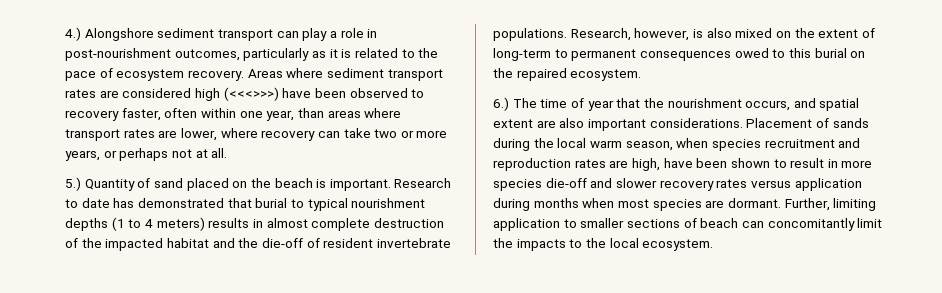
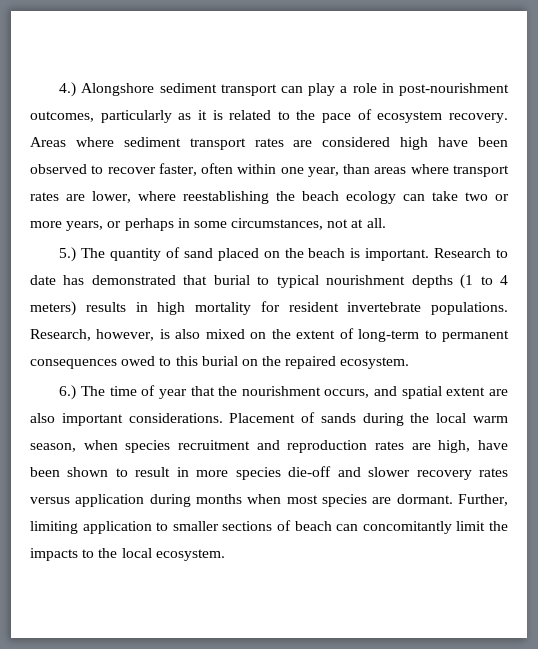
- Areas where sediment transport rates are considered high (<<<>>>) have been observed to recovery faster, often within one year, than areas where transport rates are lower, where recovery can take two or more years, or perhaps not at all.
+ Areas where sediment transport rates are considered high have been observed to recover faster, often within one year, than areas where transport rates are lower, where reestablishing the beach ecology can take two or more years, or perhaps in some circumstances, not at all.
- 5.) Quantity of sand placed on the beach is important.
+ 5.) The quantity of sand placed on the beach is important.
- Research to date has demonstrated that burial to typical nourishment depths (1 to 4 meters) results in almost complete destruction of the impacted habitat and the die-off of resident invertebrate populations.
+ Research to date has demonstrated that burial to typical nourishment depths (1 to 4 meters) results in high mortality for resident invertebrate populations.

